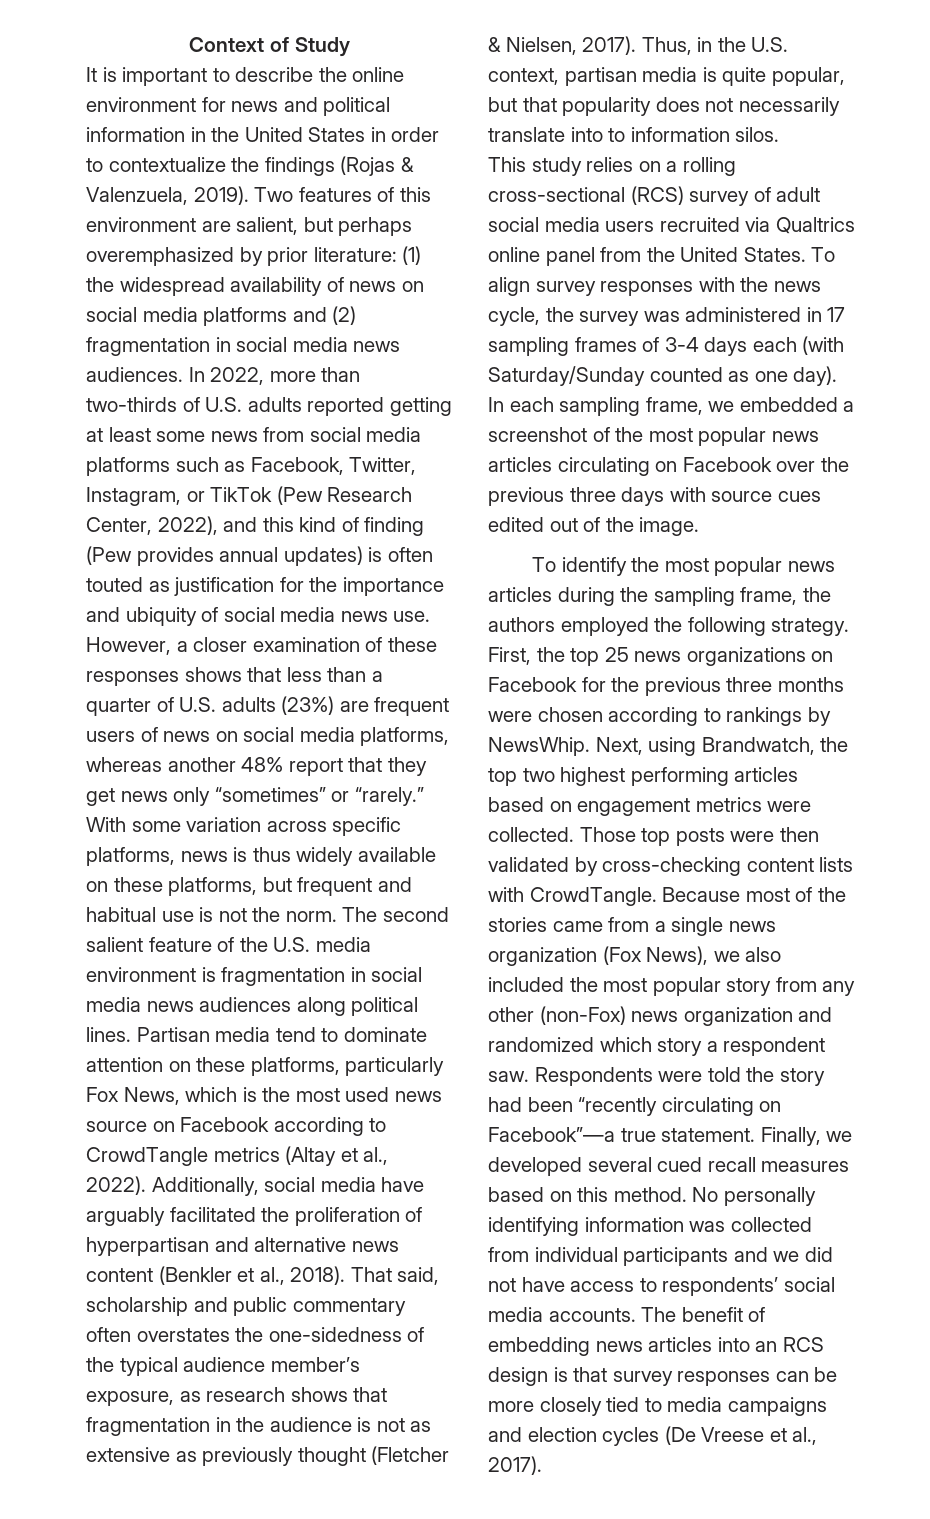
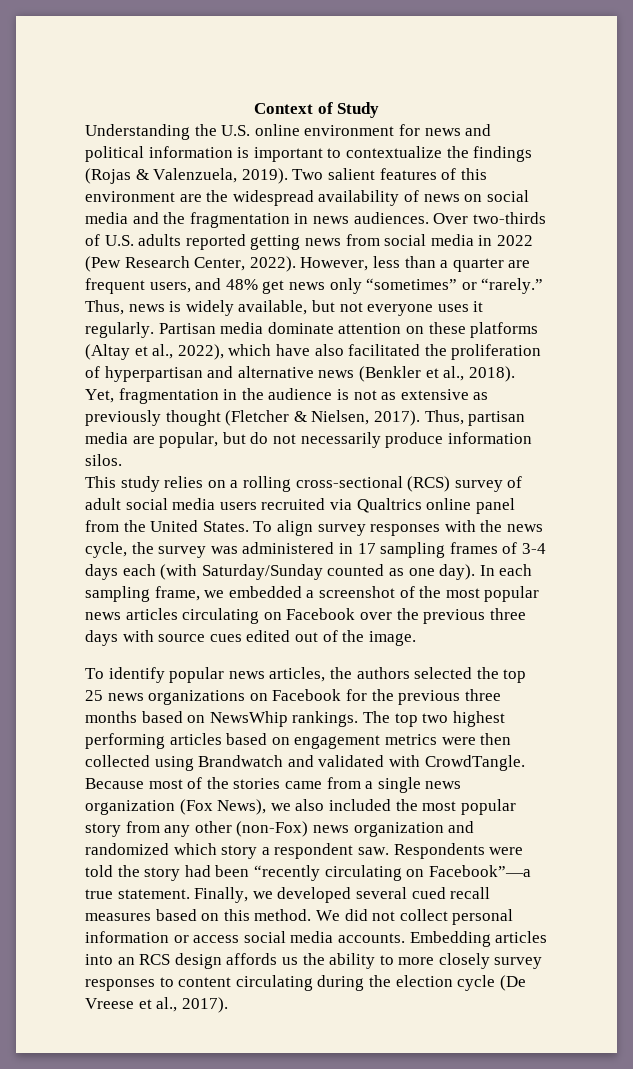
- It is important to describe the online environment for news and political information in the United States in order to contextualize the findings (Rojas & Valenzuela, 2019).
+ Understanding the U.S. online environment for news and political information is important to contextualize the findings (Rojas & Valenzuela, 2019).
- Two features of this environment are salient, but perhaps overemphasized by prior literature: (1) the widespread availability of news on social media platforms and (2) fragmentation in social media news audiences. In 2022, more than two-thirds of U.S. adults reported getting at least some news from social media platforms such as Facebook, Twitter, Instagram, or TikTok (Pew Research Center, 2022), and this kind of finding (Pew provides annual updates) is often touted as justification for the importance and ubiquity of social media news use. However, a closer examination of these responses shows that less than a quarter of U.S. adults (23%) are frequent users of news on social media platforms, whereas another 48% report that they get news only “sometimes” or “rarely.”
+ Two salient features of this environment are the widespread availability of news on social media and the fragmentation in news audiences. Over two-thirds of U.S. adults reported getting news from social media in 2022 (Pew Research Center, 2022). However, less than a quarter are frequent users, and 48% get news only “sometimes” or “rarely.”
- With some variation across specific platforms, news is thus widely available on these platforms, but frequent and habitual use is not the norm. The second salient feature of the U.S. media environment is fragmentation in social media news audiences along political lines. Partisan media tend to dominate attention on these platforms, particularly Fox News, which is the most used news source on Facebook according to CrowdTangle metrics (Altay et al., 2022). Additionally, social media have arguably facilitated the proliferation of hyperpartisan and alternative news content (Benkler et al., 2018).
+ Thus, news is widely available, but not everyone uses it regularly. Partisan media dominate attention on these platforms (Altay et al., 2022), which have also facilitated the proliferation of hyperpartisan and alternative news (Benkler et al., 2018).
- That said, scholarship and public commentary often overstates the one-sidedness of the typical audience member’s exposure, as research shows that fragmentation in the audience is not as extensive as previously thought (Fletcher & Nielsen, 2017).
+ Yet, fragmentation in the audience is not as extensive as previously thought (Fletcher & Nielsen, 2017).
- Thus, in the U.S. context, partisan media is quite popular, but that popularity does not necessarily translate into to information silos.
+ Thus, partisan media are popular, but do not necessarily produce information silos.
- To identify the most popular news articles during the sampling frame, the authors employed the following strategy. First, the top 25 news organizations on Facebook for the previous three months were chosen according to rankings by NewsWhip. Next, using Brandwatch, the top two highest performing articles based on engagement metrics were collected. Those top posts were then validated by cross-checking content lists with CrowdTangle.
+ To identify popular news articles, the authors selected the top 25 news organizations on Facebook for the previous three months based on NewsWhip rankings. The top two highest performing articles based on engagement metrics were then collected using Brandwatch and validated with CrowdTangle.
- No personally identifying information was collected from individual participants and we did not have access to respondents’ social media accounts. The benefit of embedding news articles into an RCS design is that survey responses can be more closely tied to media campaigns and election cycles (De Vreese et al., 2017).
+ We did not collect personal information or access social media accounts. Embedding articles into an RCS design affords us the ability to more closely survey responses to content circulating during the election cycle (De Vreese et al., 2017).

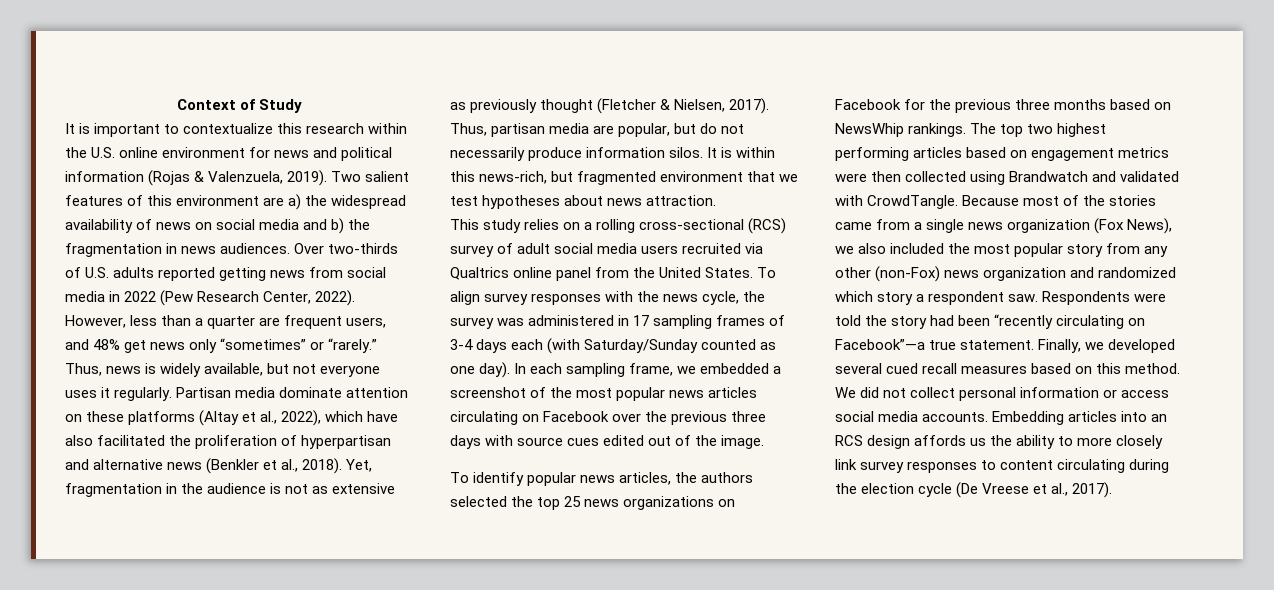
- Understanding the U.S. online environment for news and political information is important to contextualize the findings (Rojas & Valenzuela, 2019).
+ It is important to contextualize this research within the U.S. online environment for news and political information (Rojas & Valenzuela, 2019).
- Two salient features of this environment are the widespread availability of news on social media and the fragmentation in news audiences.
+ Two salient features of this environment are a) the widespread availability of news on social media and b) the fragmentation in news audiences.
+ It is within this news-rich, but fragmented environment that we test hypotheses about news attraction.
- Embedding articles into an RCS design affords us the ability to more closely survey responses to content circulating during the election cycle (De Vreese et al., 2017).
+ Embedding articles into an RCS design affords us the ability to more closely link survey responses to content circulating during the election cycle (De Vreese et al., 2017).

